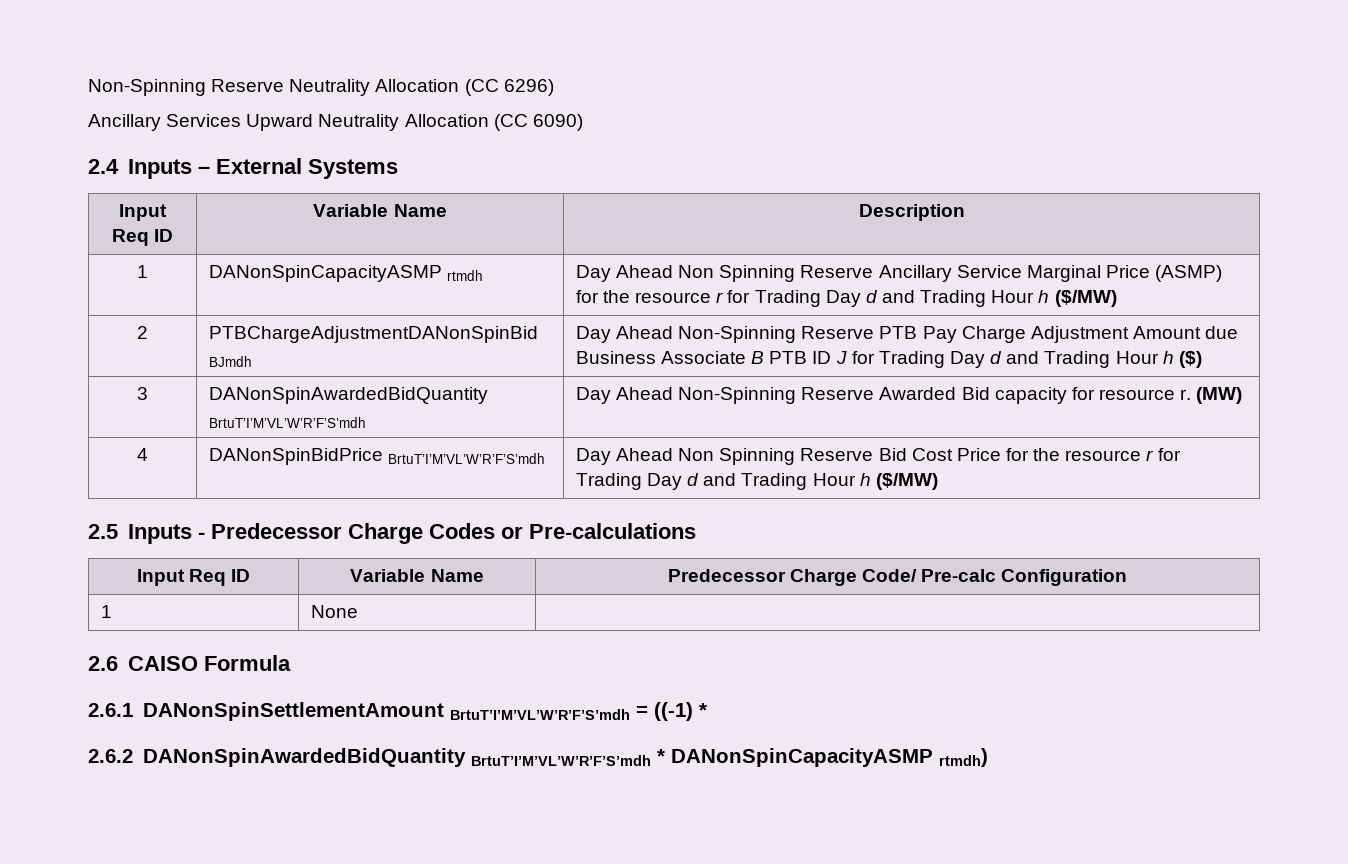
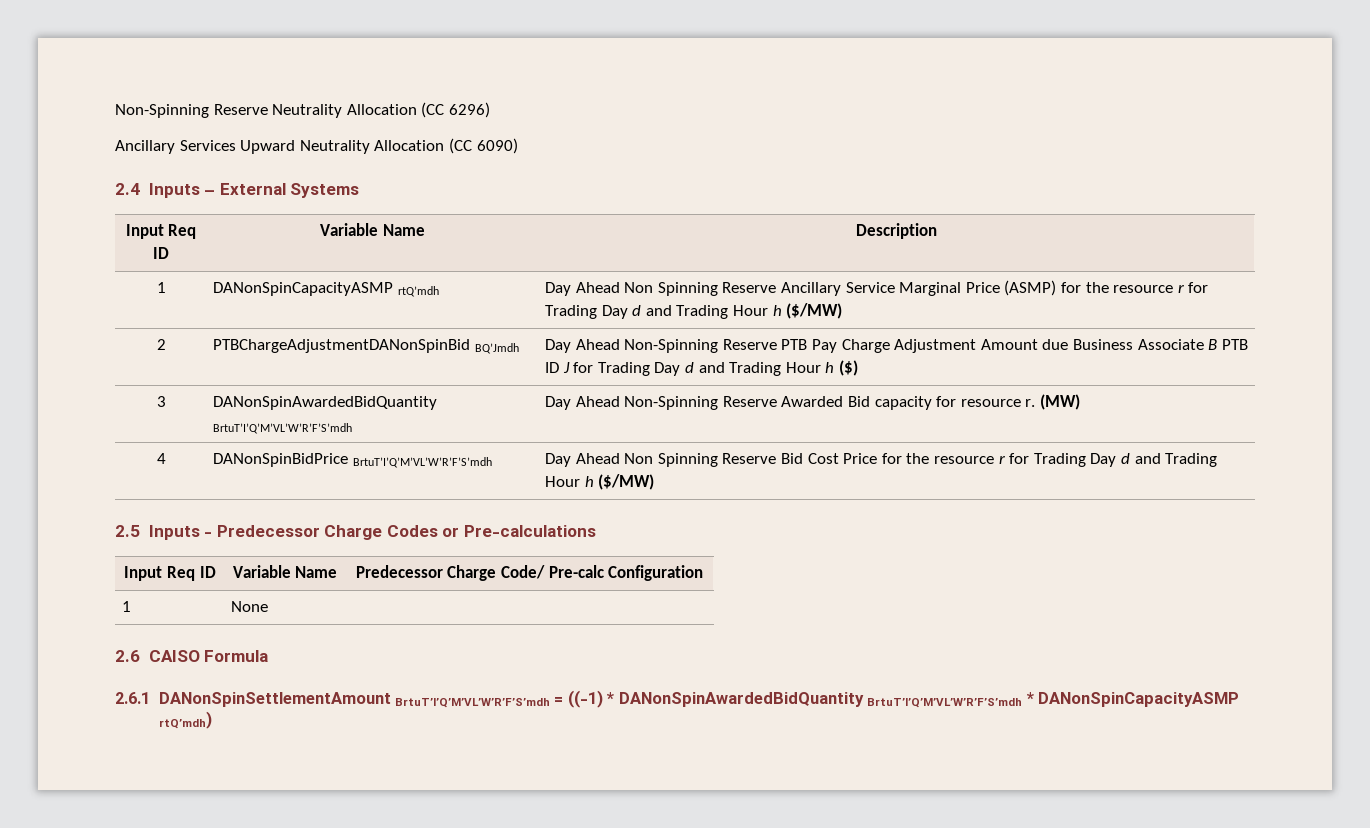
- 1 | DANonSpinCapacityASMP rtmdh | Day Ahead Non Spinning Reserve Ancillary Service Marginal Price (ASMP) for the resource r for Trading Day d and Trading Hour h ($/MW)
+ 1 | DANonSpinCapacityASMP rtQ’mdh | Day Ahead Non Spinning Reserve Ancillary Service Marginal Price (ASMP) for the resource r for Trading Day d and Trading Hour h ($/MW)
- 2 | PTBChargeAdjustmentDANonSpinBid BJmdh | Day Ahead Non-Spinning Reserve PTB Pay Charge Adjustment Amount due Business Associate B PTB ID J for Trading Day d and Trading Hour h ($)
+ 2 | PTBChargeAdjustmentDANonSpinBid BQ’Jmdh | Day Ahead Non-Spinning Reserve PTB Pay Charge Adjustment Amount due Business Associate B PTB ID J for Trading Day d and Trading Hour h ($)
- 3 | DANonSpinAwardedBidQuantity BrtuT’I’M’VL’W’R’F’S’mdh | Day Ahead Non-Spinning Reserve Awarded Bid capacity for resource r. (MW)
+ 3 | DANonSpinAwardedBidQuantity BrtuT’I’Q’M’VL’W’R’F’S’mdh | Day Ahead Non-Spinning Reserve Awarded Bid capacity for resource r. (MW)
- 4 | DANonSpinBidPrice BrtuT’I’M’VL’W’R’F’S’mdh | Day Ahead Non Spinning Reserve Bid Cost Price for the resource r for Trading Day d and Trading Hour h ($/MW)
+ 4 | DANonSpinBidPrice BrtuT’I’Q’M’VL’W’R’F’S’mdh | Day Ahead Non Spinning Reserve Bid Cost Price for the resource r for Trading Day d and Trading Hour h ($/MW)
- 2.6.1 DANonSpinSettlementAmount BrtuT’I’M’VL’W’R’F’S’mdh = ((-1) *
- 2.6.2 DANonSpinAwardedBidQuantity BrtuT’I’M’VL’W’R’F’S’mdh * DANonSpinCapacityASMP rtmdh)
+ 2.6.1 DANonSpinSettlementAmount BrtuT’I’Q’M’VL’W’R’F’S’mdh = ((-1) * DANonSpinAwardedBidQuantity BrtuT’I’Q’M’VL’W’R’F’S’mdh * DANonSpinCapacityASMP rtQ’mdh)

